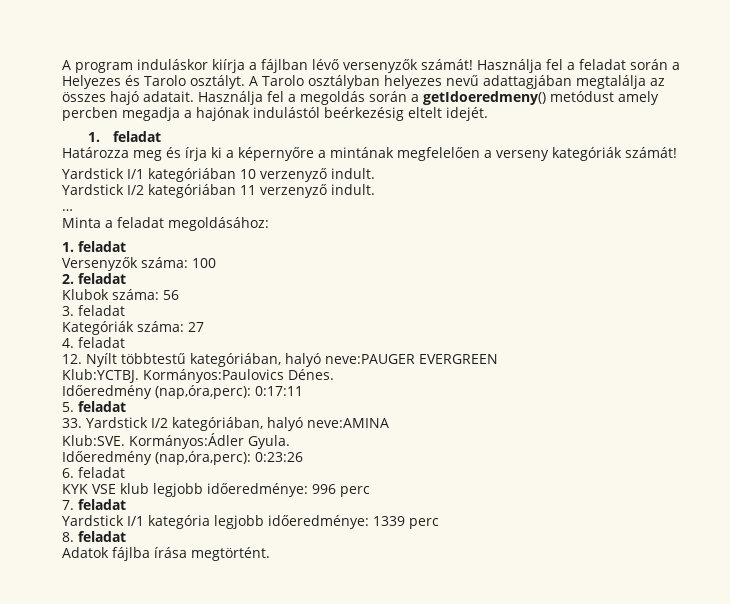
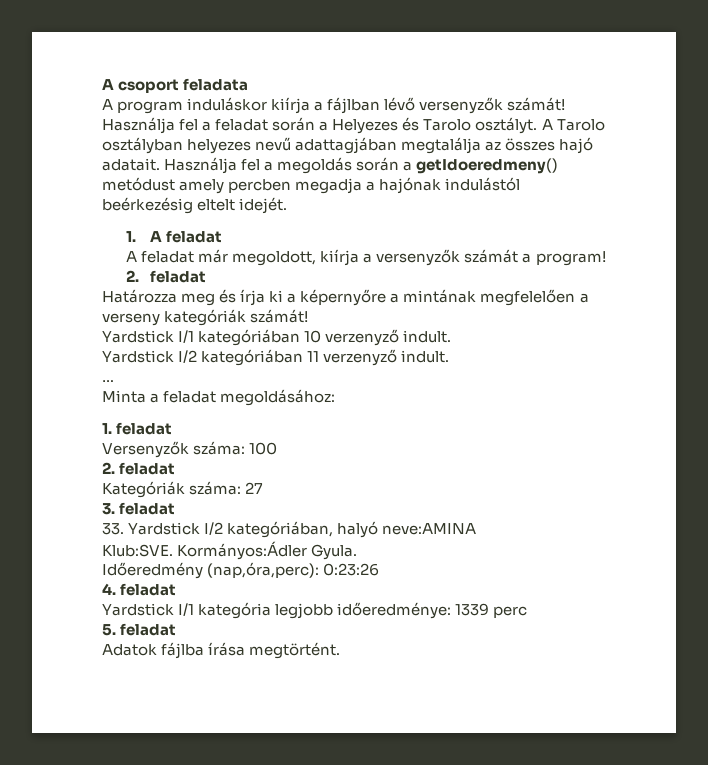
+ A csoport feladata
  Használja fel a megoldás során a getIdoeredmeny() metódust amely percben megadja a hajónak indulástól beérkezésig eltelt idejét.
- 1. feladat
+ 1. A feladat
+ A feladat már megoldott, kiírja a versenyzők számát a program!
+ 2. feladat
- Klubok száma: 56
+ Kategóriák száma: 27
  3. feladat
- Kategóriák száma: 27
- 4. feladat
- 12. Nyílt többtestű kategóriában, halyó neve:PAUGER EVERGREEN
- Klub:YCTBJ. Kormányos:Paulovics Dénes.
- Időeredmény (nap,óra,perc): 0:17:11
- 5. feladat
- 6. feladat
- KYK VSE klub legjobb időeredménye: 996 perc
- 7. feladat
+ 4. feladat
- 8. feladat
+ 5. feladat

